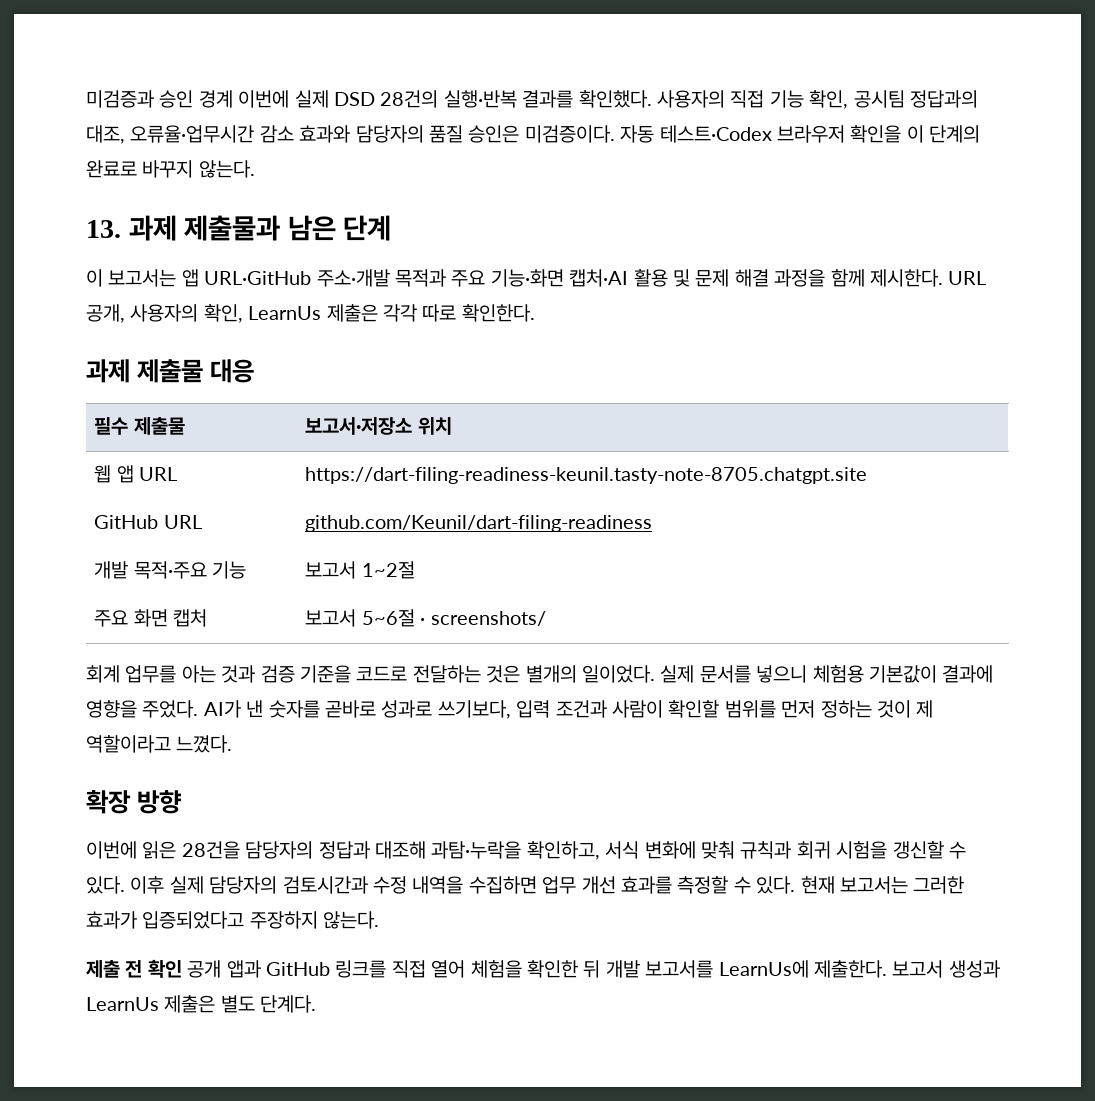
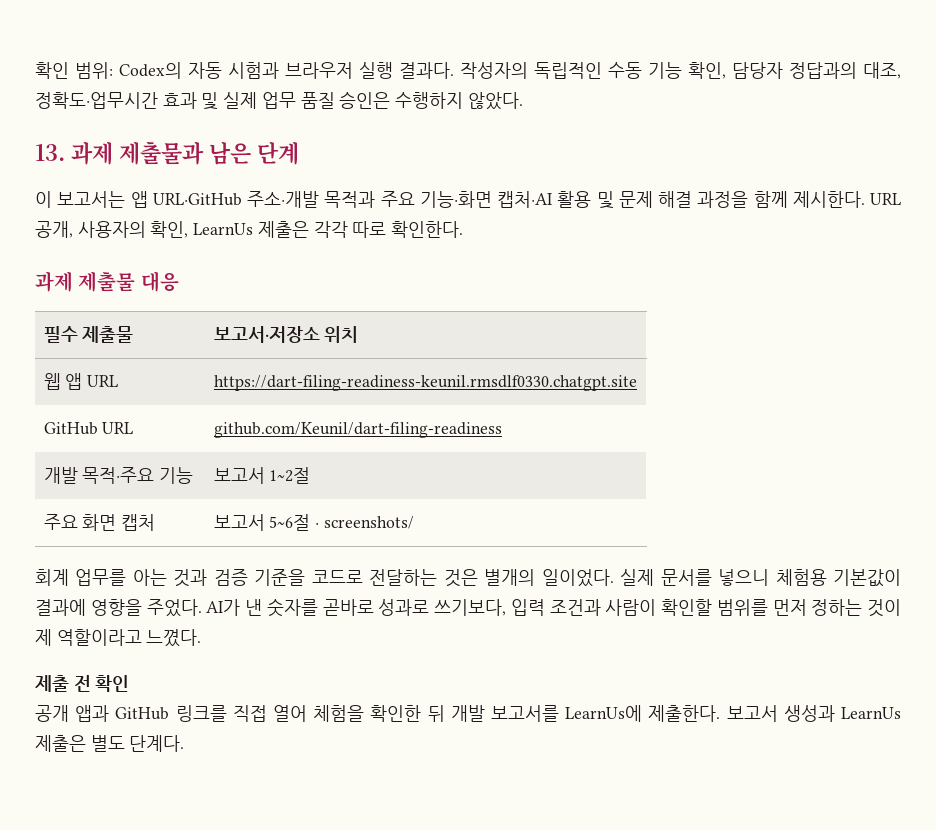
- 미검증과 승인 경계 이번에 실제 DSD 28건의 실행·반복 결과를 확인했다. 사용자의 직접 기능 확인, 공시팀 정답과의 대조, 오류율·업무시간 감소 효과와 담당자의 품질 승인은 미검증이다. 자동 테스트·Codex 브라우저 확인을 이 단계의 완료로 바꾸지 않는다.
+ 확인 범위: Codex의 자동 시험과 브라우저 실행 결과다. 작성자의 독립적인 수동 기능 확인, 담당자 정답과의 대조, 정확도·업무시간 효과 및 실제 업무 품질 승인은 수행하지 않았다.
- 웹 앱 URL | https://dart-filing-readiness-keunil.tasty-note-8705.chatgpt.site
+ 웹 앱 URL | https://dart-filing-readiness-keunil.rmsdlf0330.chatgpt.site
- 확장 방향
- 이번에 읽은 28건을 담당자의 정답과 대조해 과탐·누락을 확인하고, 서식 변화에 맞춰 규칙과 회귀 시험을 갱신할 수 있다. 이후 실제 담당자의 검토시간과 수정 내역을 수집하면 업무 개선 효과를 측정할 수 있다. 현재 보고서는 그러한 효과가 입증되었다고 주장하지 않는다.
- 제출 전 확인 공개 앱과 GitHub 링크를 직접 열어 체험을 확인한 뒤 개발 보고서를 LearnUs에 제출한다.
+ 제출 전 확인
+ 공개 앱과 GitHub 링크를 직접 열어 체험을 확인한 뒤 개발 보고서를 LearnUs에 제출한다.

